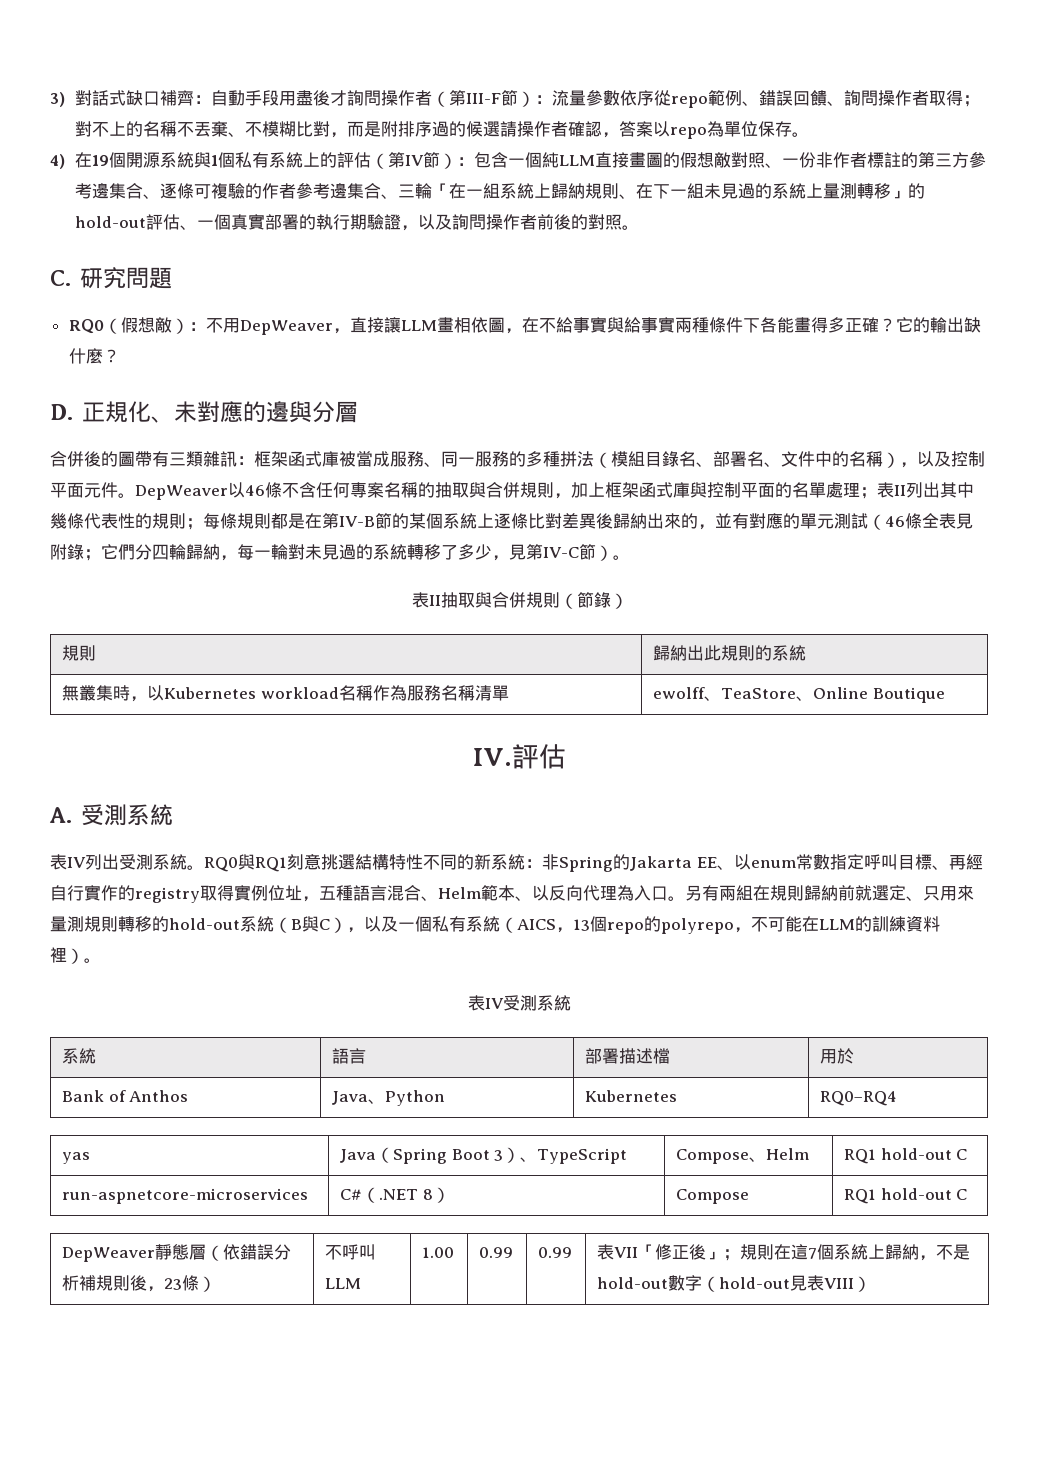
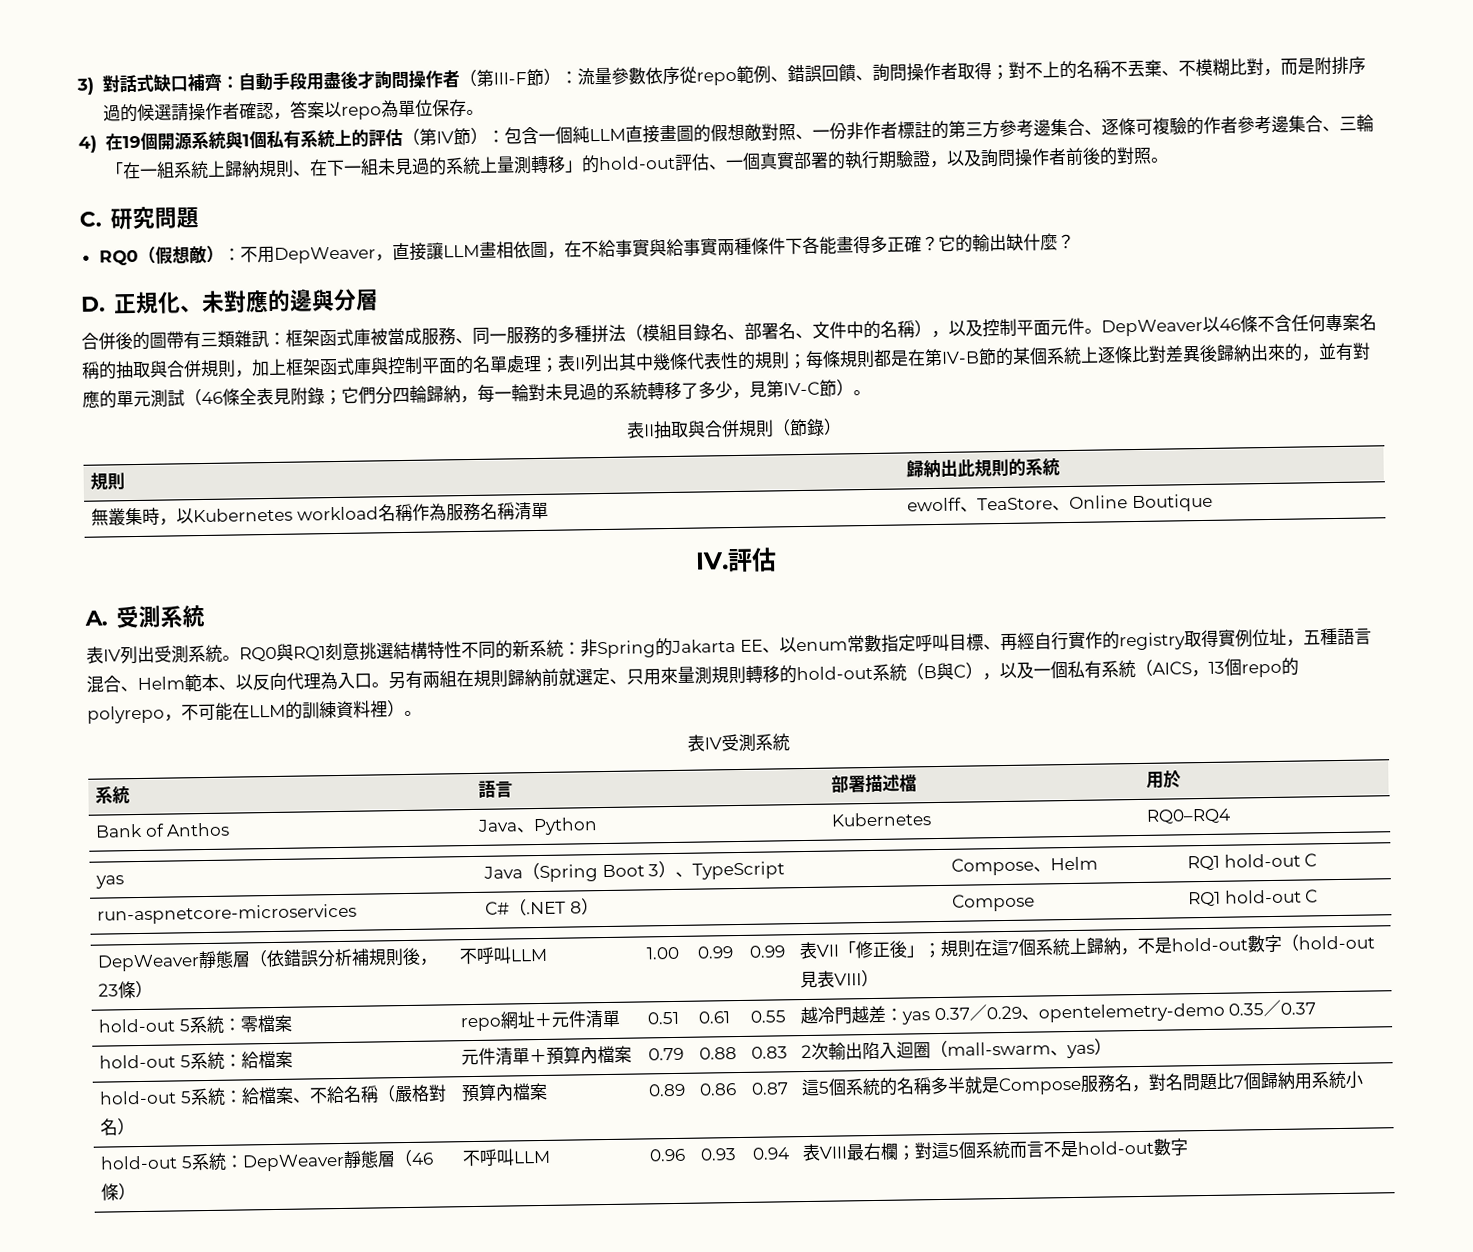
+ hold-out 5系統：零檔案 | repo網址＋元件清單 | 0.51 | 0.61 | 0.55 | 越冷門越差：yas 0.37／0.29、opentelemetry-demo 0.35／0.37
+ hold-out 5系統：給檔案 | 元件清單＋預算內檔案 | 0.79 | 0.88 | 0.83 | 2次輸出陷入迴圈（mall-swarm、yas）
+ hold-out 5系統：給檔案、不給名稱（嚴格對名） | 預算內檔案 | 0.89 | 0.86 | 0.87 | 這5個系統的名稱多半就是Compose服務名，對名問題比7個歸納用系統小
+ hold-out 5系統：DepWeaver靜態層（46條） | 不呼叫LLM | 0.96 | 0.93 | 0.94 | 表VIII最右欄；對這5個系統而言不是hold-out數字

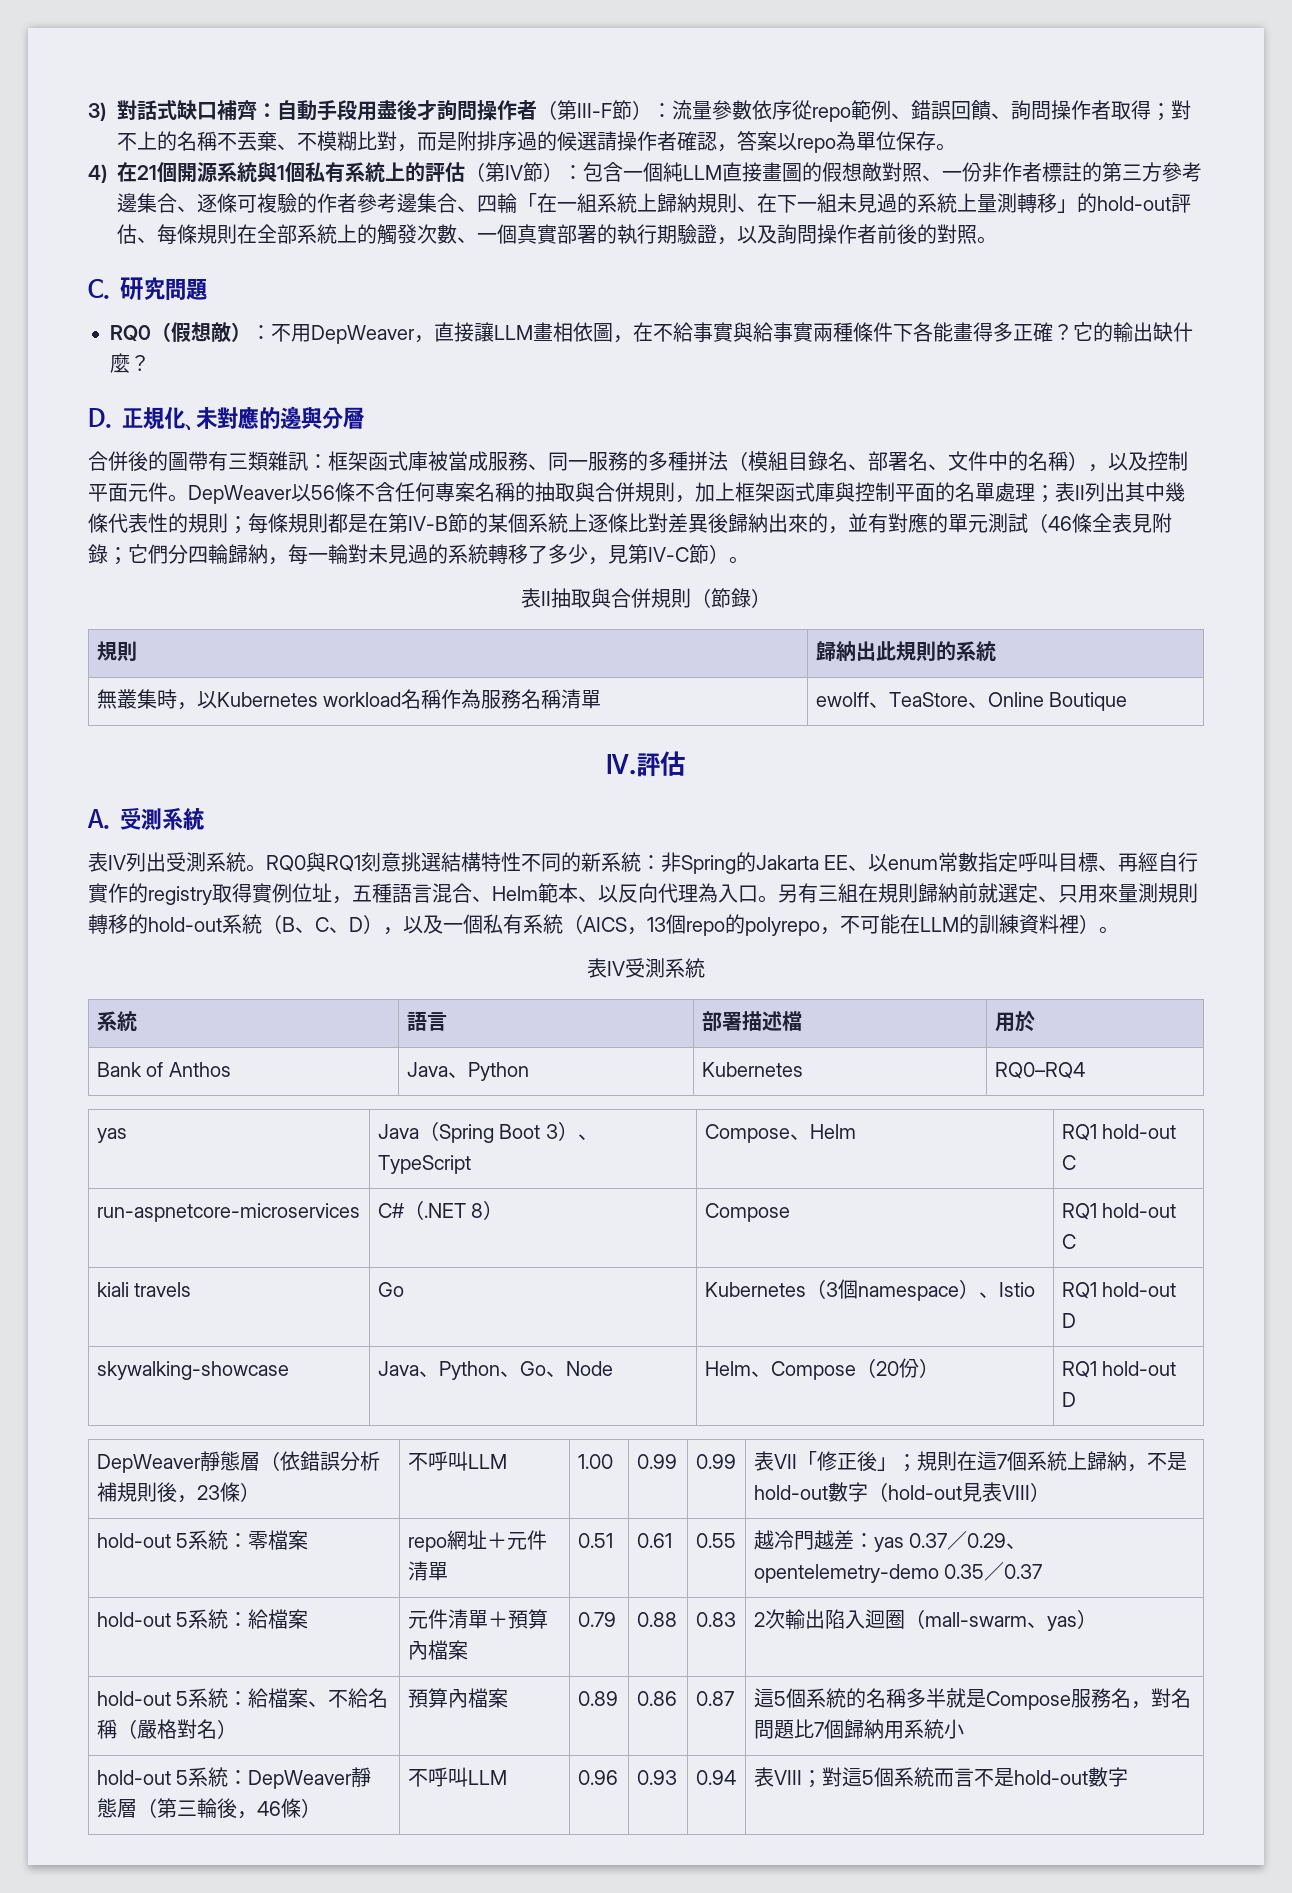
- 4)在19個開源系統與1個私有系統上的評估（第IV節）：
+ 4)在21個開源系統與1個私有系統上的評估（第IV節）：
- 包含一個純LLM直接畫圖的假想敵對照、一份非作者標註的第三方參考邊集合、逐條可複驗的作者參考邊集合、三輪「在一組系統上歸納規則、在下一組未見過的系統上量測轉移」的hold-out評估、一個真實部署的執行期驗證，以及詢問操作者前後的對照。
+ 包含一個純LLM直接畫圖的假想敵對照、一份非作者標註的第三方參考邊集合、逐條可複驗的作者參考邊集合、四輪「在一組系統上歸納規則、在下一組未見過的系統上量測轉移」的hold-out評估、每條規則在全部系統上的觸發次數、一個真實部署的執行期驗證，以及詢問操作者前後的對照。
- DepWeaver以46條不含任何專案名稱的抽取與合併規則，加上框架函式庫與控制平面的名單處理；
+ DepWeaver以56條不含任何專案名稱的抽取與合併規則，加上框架函式庫與控制平面的名單處理；
- 另有兩組在規則歸納前就選定、只用來量測規則轉移的hold-out系統（B與C），以及一個私有系統（AICS，13個repo的polyrepo，不可能在LLM的訓練資料裡）。
+ 另有三組在規則歸納前就選定、只用來量測規則轉移的hold-out系統（B、C、D），以及一個私有系統（AICS，13個repo的polyrepo，不可能在LLM的訓練資料裡）。
+ kiali travels | Go | Kubernetes（3個namespace）、Istio | RQ1 hold-out D
+ skywalking-showcase | Java、Python、Go、Node | Helm、Compose（20份） | RQ1 hold-out D
- hold-out 5系統：DepWeaver靜態層（46條） | 不呼叫LLM | 0.96 | 0.93 | 0.94 | 表VIII最右欄；對這5個系統而言不是hold-out數字
+ hold-out 5系統：DepWeaver靜態層（第三輪後，46條） | 不呼叫LLM | 0.96 | 0.93 | 0.94 | 表VIII；對這5個系統而言不是hold-out數字

